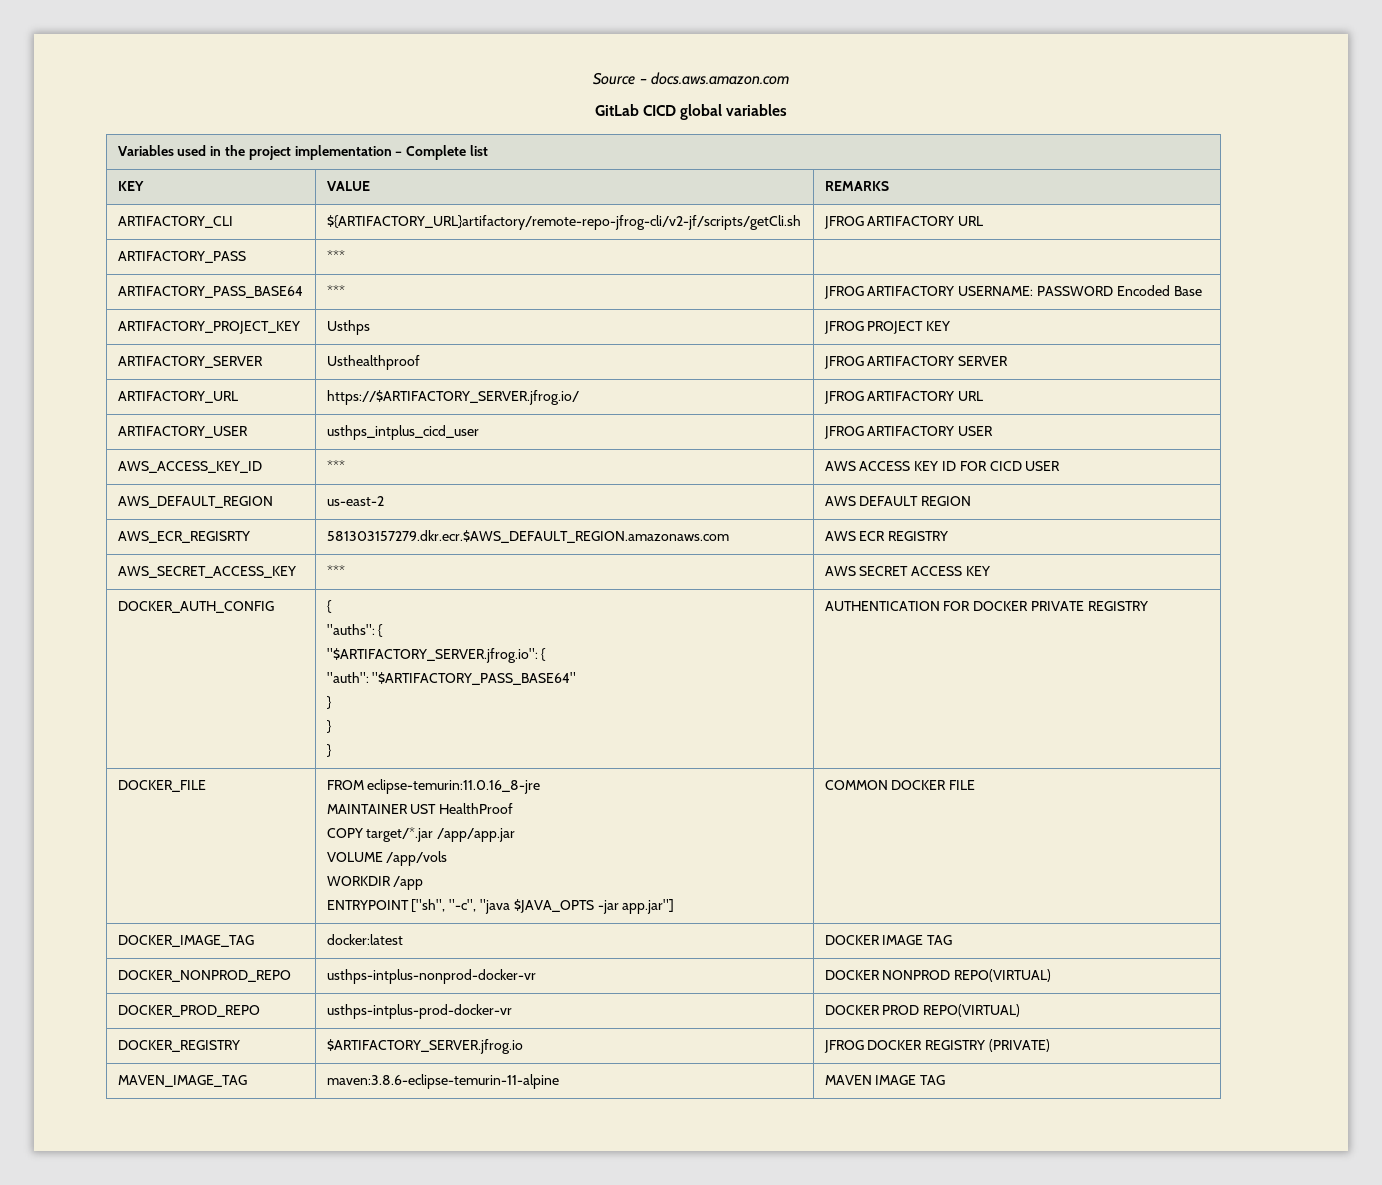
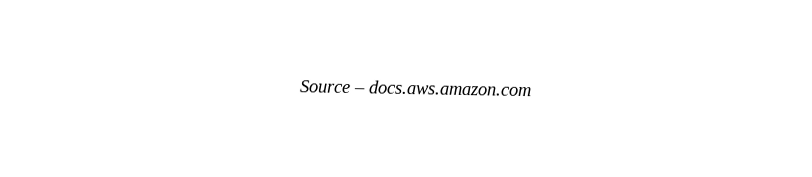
- GitLab CICD global variables
- Variables used in the project implementation – Complete list
- KEY | VALUE | REMARKS
- ARTIFACTORY_CLI | ${ARTIFACTORY_URL}artifactory/remote-repo-jfrog-cli/v2-jf/scripts/getCli.sh | JFROG ARTIFACTORY URL
- ARTIFACTORY_PASS | *** |
- ARTIFACTORY_PASS_BASE64 | *** | JFROG ARTIFACTORY USERNAME: PASSWORD Encoded Base
- ARTIFACTORY_PROJECT_KEY | Usthps | JFROG PROJECT KEY
- ARTIFACTORY_SERVER | Usthealthproof | JFROG ARTIFACTORY SERVER
- ARTIFACTORY_URL | https://$ARTIFACTORY_SERVER.jfrog.io/ | JFROG ARTIFACTORY URL
- ARTIFACTORY_USER | usthps_intplus_cicd_user | JFROG ARTIFACTORY USER
- AWS_ACCESS_KEY_ID | *** | AWS ACCESS KEY ID FOR CICD USER
- AWS_DEFAULT_REGION | us-east-2 | AWS DEFAULT REGION
- AWS_ECR_REGISRTY | 581303157279.dkr.ecr.$AWS_DEFAULT_REGION.amazonaws.com | AWS ECR REGISTRY
- AWS_SECRET_ACCESS_KEY | *** | AWS SECRET ACCESS KEY
- DOCKER_AUTH_CONFIG | {
- "auths": {
- "$ARTIFACTORY_SERVER.jfrog.io": {
- "auth": "$ARTIFACTORY_PASS_BASE64"
- }
- }
- } | AUTHENTICATION FOR DOCKER PRIVATE REGISTRY
- DOCKER_FILE | FROM eclipse-temurin:11.0.16_8-jre
- MAINTAINER UST HealthProof
- COPY target/*.jar /app/app.jar
- VOLUME /app/vols
- WORKDIR /app
- ENTRYPOINT ["sh", "-c", "java $JAVA_OPTS -jar app.jar"] | COMMON DOCKER FILE
- DOCKER_IMAGE_TAG | docker:latest | DOCKER IMAGE TAG
- DOCKER_NONPROD_REPO | usthps-intplus-nonprod-docker-vr | DOCKER NONPROD REPO(VIRTUAL)
- DOCKER_PROD_REPO | usthps-intplus-prod-docker-vr | DOCKER PROD REPO(VIRTUAL)
- DOCKER_REGISTRY | $ARTIFACTORY_SERVER.jfrog.io | JFROG DOCKER REGISTRY (PRIVATE)
- MAVEN_IMAGE_TAG | maven:3.8.6-eclipse-temurin-11-alpine | MAVEN IMAGE TAG

